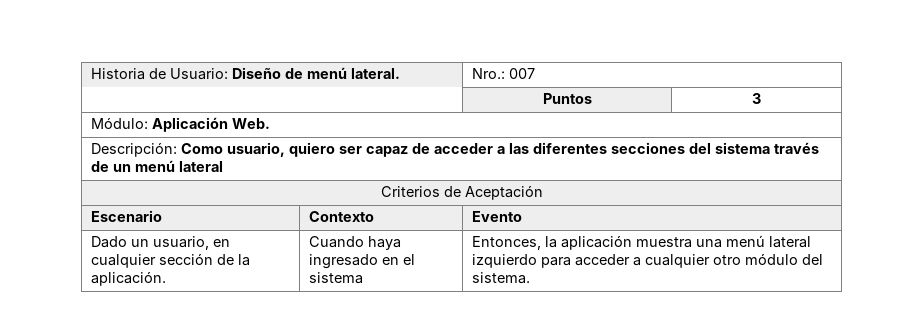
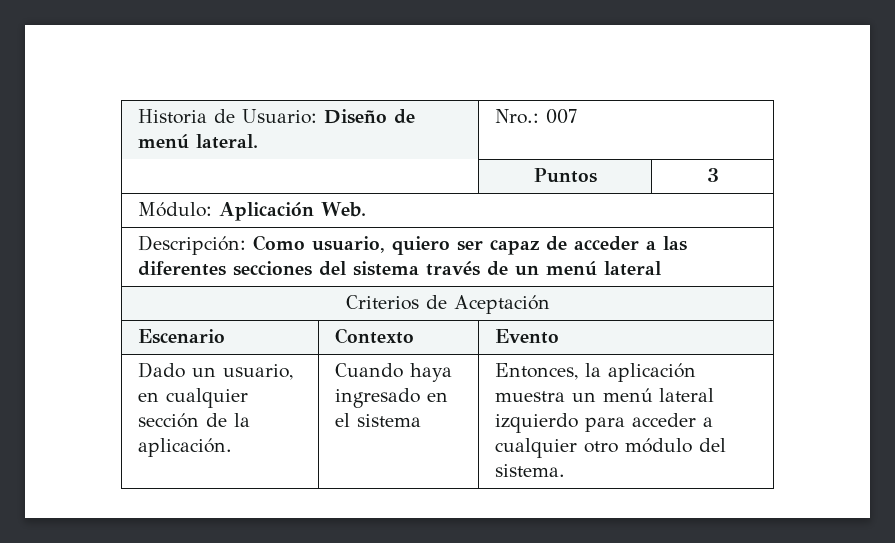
- Dado un usuario, en cualquier sección de la aplicación. | Cuando haya ingresado en el sistema | Entonces, la aplicación muestra una menú lateral izquierdo para acceder a cualquier otro módulo del sistema.
+ Dado un usuario, en cualquier sección de la aplicación. | Cuando haya ingresado en el sistema | Entonces, la aplicación muestra un menú lateral izquierdo para acceder a cualquier otro módulo del sistema.

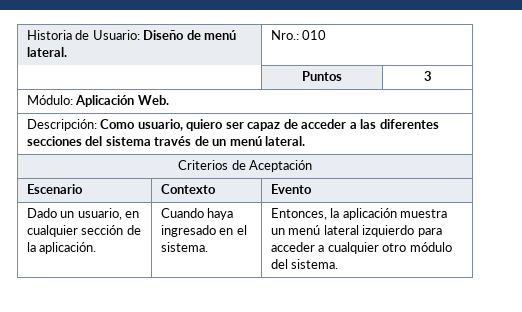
- Historia de Usuario: Diseño de menú lateral. | Nro.: 007
+ Historia de Usuario: Diseño de menú lateral. | Nro.: 010
- Descripción: Como usuario, quiero ser capaz de acceder a las diferentes secciones del sistema través de un menú lateral
+ Descripción: Como usuario, quiero ser capaz de acceder a las diferentes secciones del sistema través de un menú lateral.
- Dado un usuario, en cualquier sección de la aplicación. | Cuando haya ingresado en el sistema | Entonces, la aplicación muestra un menú lateral izquierdo para acceder a cualquier otro módulo del sistema.
+ Dado un usuario, en cualquier sección de la aplicación. | Cuando haya ingresado en el sistema. | Entonces, la aplicación muestra un menú lateral izquierdo para acceder a cualquier otro módulo del sistema.

